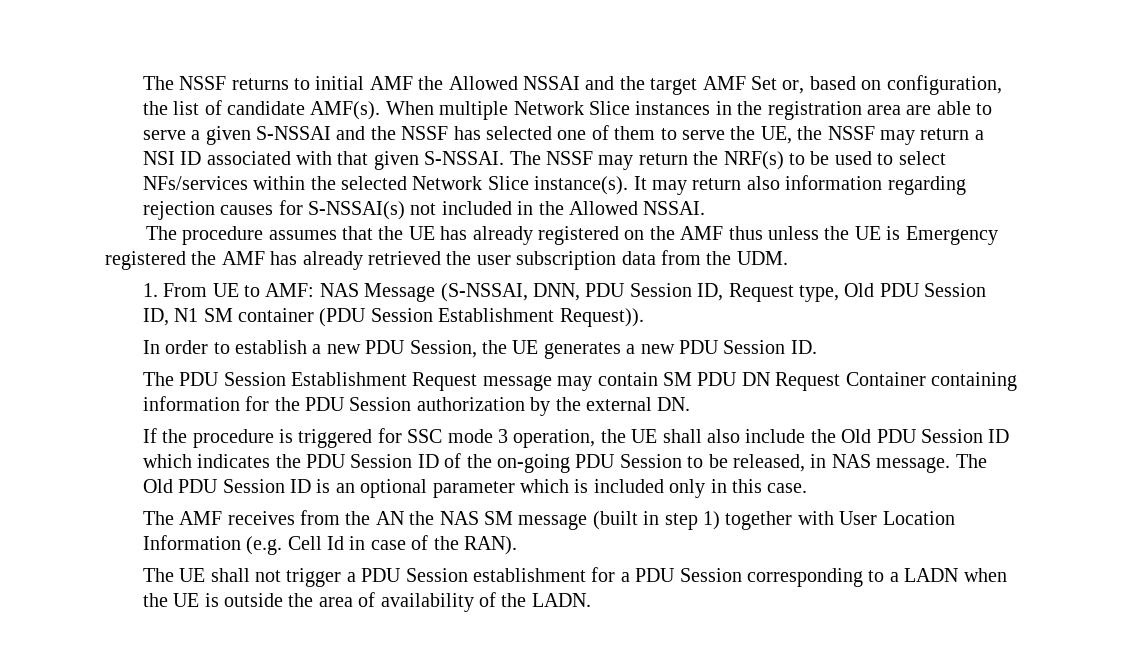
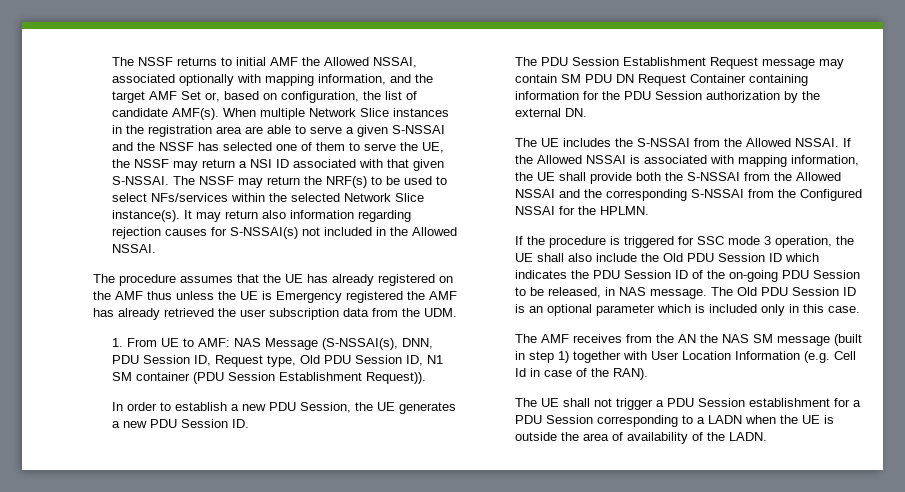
- The NSSF returns to initial AMF the Allowed NSSAI and the target AMF Set or, based on configuration, the list of candidate AMF(s).
+ The NSSF returns to initial AMF the Allowed NSSAI, associated optionally with mapping information, and the target AMF Set or, based on configuration, the list of candidate AMF(s).
- 1. From UE to AMF: NAS Message (S-NSSAI, DNN, PDU Session ID, Request type, Old PDU Session ID, N1 SM container (PDU Session Establishment Request)).
+ 1. From UE to AMF: NAS Message (S-NSSAI(s), DNN, PDU Session ID, Request type, Old PDU Session ID, N1 SM container (PDU Session Establishment Request)).
+ The UE includes the S-NSSAI from the Allowed NSSAI. If the Allowed NSSAI is associated with mapping information, the UE shall provide both the S-NSSAI from the Allowed NSSAI and the corresponding S-NSSAI from the Configured NSSAI for the HPLMN.

